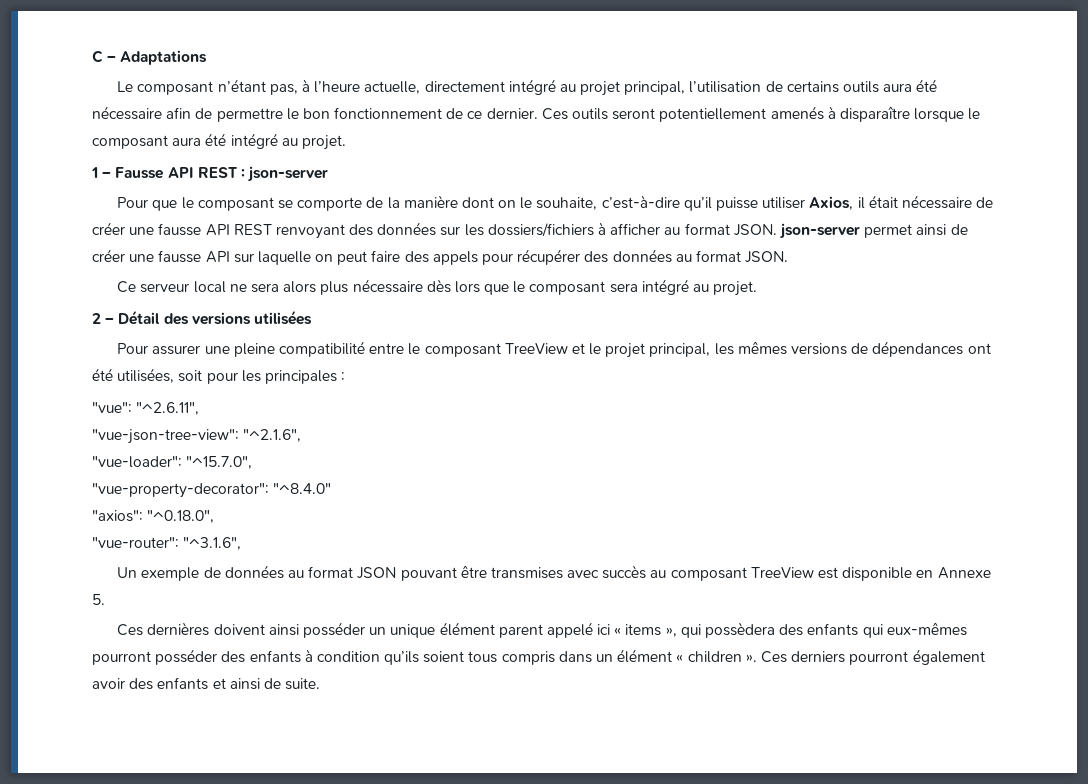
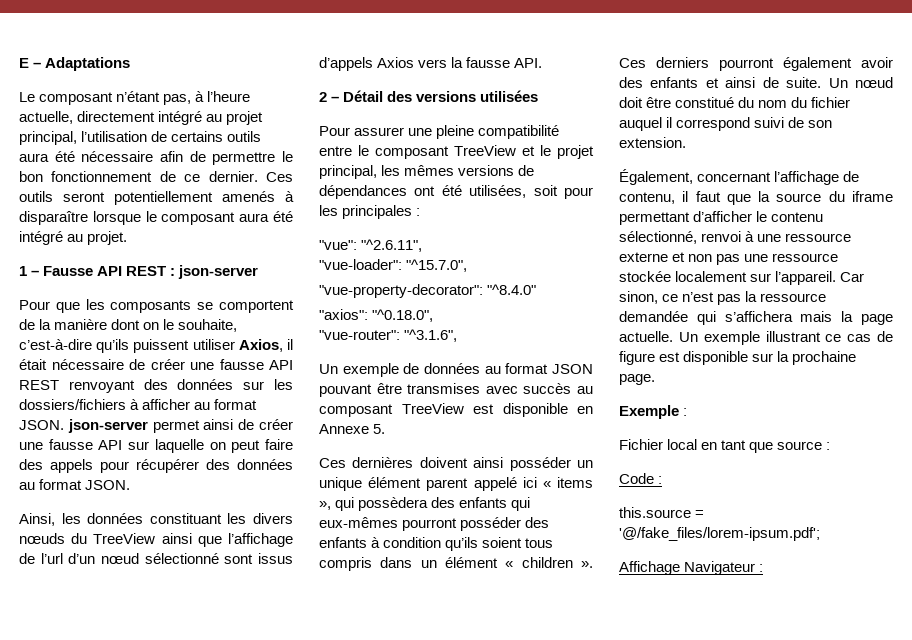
- C – Adaptations
+ E – Adaptations
- Pour que le composant se comporte de la manière dont on le souhaite, c’est-à-dire qu’il puisse utiliser Axios, il était nécessaire de créer une fausse API REST renvoyant des données sur les dossiers/fichiers à afficher au format JSON. json-server permet ainsi de créer une fausse API sur laquelle on peut faire des appels pour récupérer des données au format JSON.
+ Pour que les composants se comportent de la manière dont on le souhaite, c’est-à-dire qu’ils puissent utiliser Axios, il était nécessaire de créer une fausse API REST renvoyant des données sur les dossiers/fichiers à afficher au format JSON. json-server permet ainsi de créer une fausse API sur laquelle on peut faire des appels pour récupérer des données au format JSON.
- Ce serveur local ne sera alors plus nécessaire dès lors que le composant sera intégré au projet.
+ Ainsi, les données constituant les divers nœuds du TreeView ainsi que l’affichage de l’url d’un nœud sélectionné sont issus d’appels Axios vers la fausse API.
- "vue-json-tree-view": "^2.1.6",
+ Un nœud doit être constitué du nom du fichier auquel il correspond suivi de son extension.
+ Également, concernant l’affichage de contenu, il faut que la source du iframe permettant d’afficher le contenu sélectionné, renvoi à une ressource externe et non pas une ressource stockée localement sur l’appareil. Car sinon, ce n’est pas la ressource demandée qui s’affichera mais la page actuelle. Un exemple illustrant ce cas de figure est disponible sur la prochaine page.
+ Exemple :
+ Fichier local en tant que source :
+ Code :
+ this.source = '@/fake_files/lorem-ipsum.pdf';
+ Affichage Navigateur :

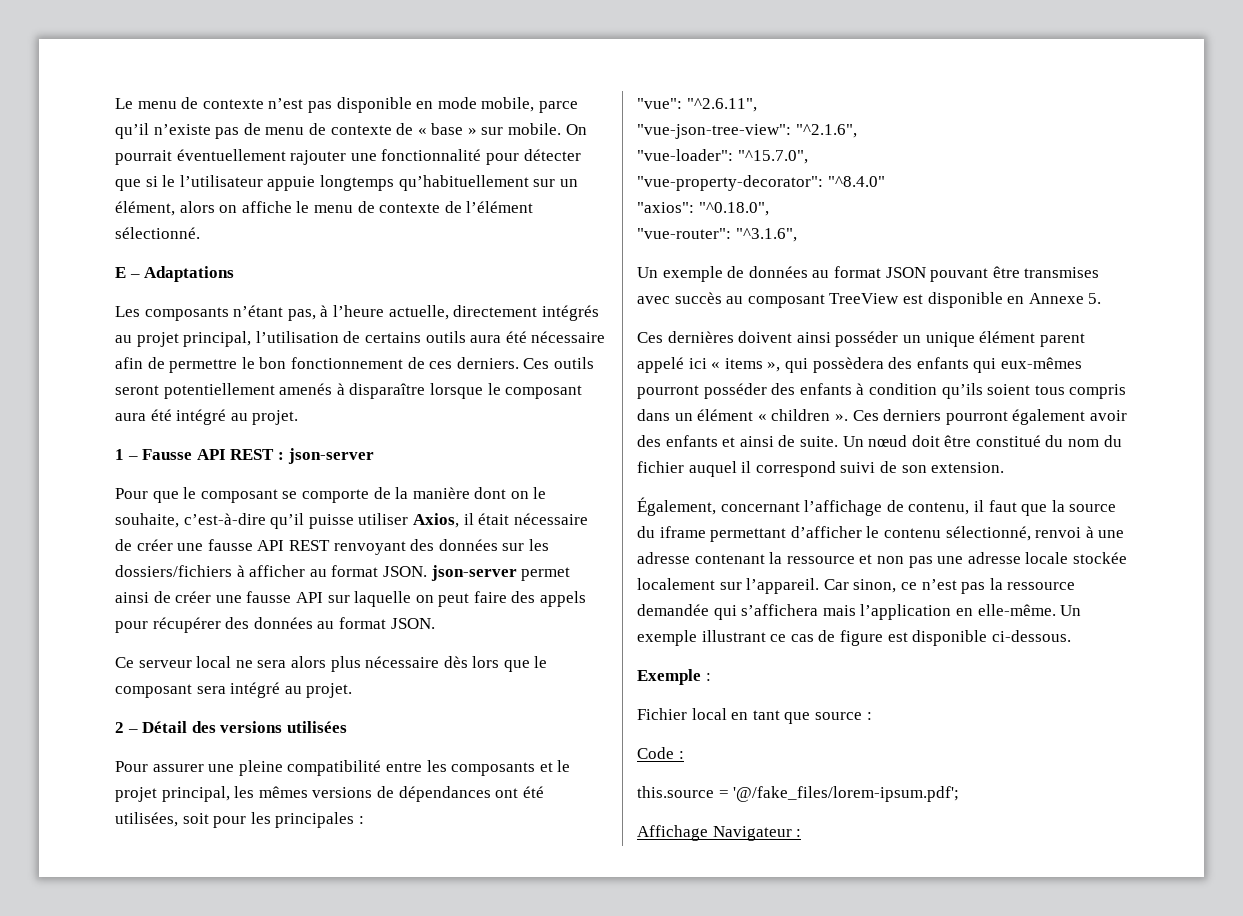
+ Le menu de contexte n’est pas disponible en mode mobile, parce qu’il n’existe pas de menu de contexte de « base » sur mobile. On pourrait éventuellement rajouter une fonctionnalité pour détecter que si le l’utilisateur appuie longtemps qu’habituellement sur un élément, alors on affiche le menu de contexte de l’élément sélectionné.
- Le composant n’étant pas, à l’heure actuelle, directement intégré au projet principal, l’utilisation de certains outils aura été nécessaire afin de permettre le bon fonctionnement de ce dernier.
+ Les composants n’étant pas, à l’heure actuelle, directement intégrés au projet principal, l’utilisation de certains outils aura été nécessaire afin de permettre le bon fonctionnement de ces derniers.
- Pour que les composants se comportent de la manière dont on le souhaite, c’est-à-dire qu’ils puissent utiliser Axios, il était nécessaire de créer une fausse API REST renvoyant des données sur les dossiers/fichiers à afficher au format JSON. json-server permet ainsi de créer une fausse API sur laquelle on peut faire des appels pour récupérer des données au format JSON.
+ Pour que le composant se comporte de la manière dont on le souhaite, c’est-à-dire qu’il puisse utiliser Axios, il était nécessaire de créer une fausse API REST renvoyant des données sur les dossiers/fichiers à afficher au format JSON. json-server permet ainsi de créer une fausse API sur laquelle on peut faire des appels pour récupérer des données au format JSON.
- Ainsi, les données constituant les divers nœuds du TreeView ainsi que l’affichage de l’url d’un nœud sélectionné sont issus d’appels Axios vers la fausse API.
+ Ce serveur local ne sera alors plus nécessaire dès lors que le composant sera intégré au projet.
- Pour assurer une pleine compatibilité entre le composant TreeView et le projet principal, les mêmes versions de dépendances ont été utilisées, soit pour les principales :
+ Pour assurer une pleine compatibilité entre les composants et le projet principal, les mêmes versions de dépendances ont été utilisées, soit pour les principales :
+ "vue-json-tree-view": "^2.1.6",
- Également, concernant l’affichage de contenu, il faut que la source du iframe permettant d’afficher le contenu sélectionné, renvoi à une ressource externe et non pas une ressource stockée localement sur l’appareil.
+ Également, concernant l’affichage de contenu, il faut que la source du iframe permettant d’afficher le contenu sélectionné, renvoi à une adresse contenant la ressource et non pas une adresse locale stockée localement sur l’appareil.
- Car sinon, ce n’est pas la ressource demandée qui s’affichera mais la page actuelle.
+ Car sinon, ce n’est pas la ressource demandée qui s’affichera mais l’application en elle-même.
- Un exemple illustrant ce cas de figure est disponible sur la prochaine page.
+ Un exemple illustrant ce cas de figure est disponible ci-dessous.

